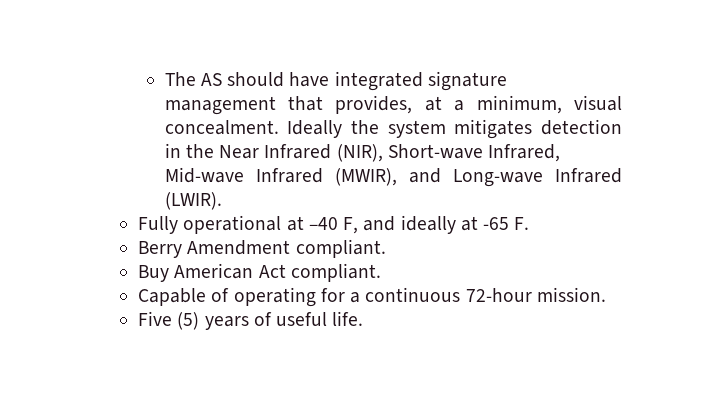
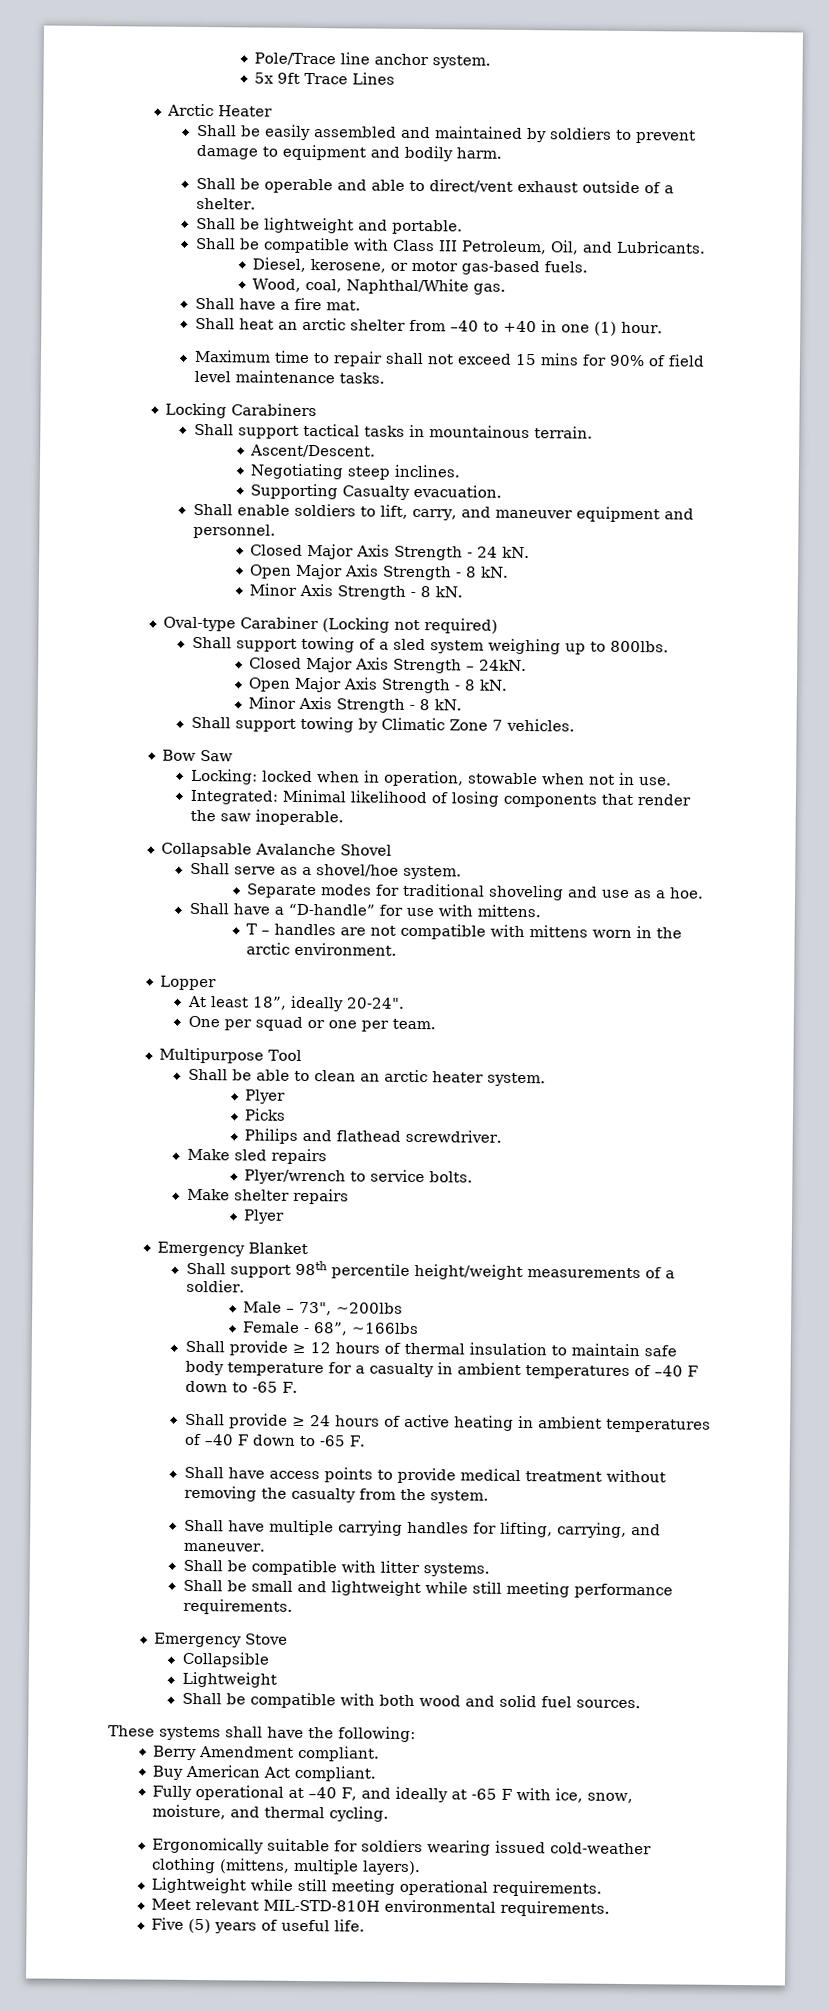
- The AS should have integrated signature management that provides, at a minimum, visual concealment. Ideally the system mitigates detection in the Near Infrared (NIR), Short-wave Infrared, Mid-wave Infrared (MWIR), and Long-wave Infrared (LWIR).
+ Pole/Trace line anchor system.
+ 5x 9ft Trace Lines
+ Arctic Heater
+ Shall be easily assembled and maintained by soldiers to prevent damage to equipment and bodily harm.
+ Shall be operable and able to direct/vent exhaust outside of a shelter.
+ Shall be lightweight and portable.
+ Shall be compatible with Class III Petroleum, Oil, and Lubricants.
+ Diesel, kerosene, or motor gas-based fuels.
+ Wood, coal, Naphthal/White gas.
+ Shall have a fire mat.
+ Shall heat an arctic shelter from –40 to +40 in one (1) hour.
+ Maximum time to repair shall not exceed 15 mins for 90% of field level maintenance tasks.
+ Locking Carabiners
+ Shall support tactical tasks in mountainous terrain.
+ Ascent/Descent.
+ Negotiating steep inclines.
+ Supporting Casualty evacuation.
+ Shall enable soldiers to lift, carry, and maneuver equipment and personnel.
+ Closed Major Axis Strength - 24 kN.
+ Open Major Axis Strength - 8 kN.
+ Minor Axis Strength - 8 kN.
+ Oval-type Carabiner (Locking not required)
+ Shall support towing of a sled system weighing up to 800lbs.
+ Closed Major Axis Strength – 24kN.
+ Open Major Axis Strength - 8 kN.
+ Minor Axis Strength - 8 kN.
+ Shall support towing by Climatic Zone 7 vehicles.
+ Bow Saw
+ Locking: locked when in operation, stowable when not in use.
+ Integrated: Minimal likelihood of losing components that render the saw inoperable.
+ Collapsable Avalanche Shovel
+ Shall serve as a shovel/hoe system.
+ Separate modes for traditional shoveling and use as a hoe.
+ Shall have a “D-handle” for use with mittens.
+ T – handles are not compatible with mittens worn in the arctic environment.
+ Lopper
+ At least 18”, ideally 20-24".
+ One per squad or one per team.
+ Multipurpose Tool
+ Shall be able to clean an arctic heater system.
+ Plyer
+ Picks
+ Philips and flathead screwdriver.
+ Make sled repairs
+ Plyer/wrench to service bolts.
+ Make shelter repairs
+ Plyer
+ Emergency Blanket
+ Shall support 98th percentile height/weight measurements of a soldier.
+ Male – 73", ~200lbs
+ Female - 68”, ~166lbs
+ Shall provide ≥ 12 hours of thermal insulation to maintain safe body temperature for a casualty in ambient temperatures of –40 F down to -65 F.
+ Shall provide ≥ 24 hours of active heating in ambient temperatures of –40 F down to -65 F.
+ Shall have access points to provide medical treatment without removing the casualty from the system.
+ Shall have multiple carrying handles for lifting, carrying, and maneuver.
+ Shall be compatible with litter systems.
+ Shall be small and lightweight while still meeting performance requirements.
+ Emergency Stove
+ Collapsible
+ Lightweight
+ Shall be compatible with both wood and solid fuel sources.
+ These systems shall have the following:
+ Berry Amendment compliant.
+ Buy American Act compliant.
- Fully operational at –40 F, and ideally at -65 F.
- Berry Amendment compliant.
- Buy American Act compliant.
- Capable of operating for a continuous 72-hour mission.
+ Fully operational at –40 F, and ideally at -65 F with ice, snow, moisture, and thermal cycling.
+ Ergonomically suitable for soldiers wearing issued cold-weather clothing (mittens, multiple layers).
+ Lightweight while still meeting operational requirements.
+ Meet relevant MIL-STD-810H environmental requirements.

